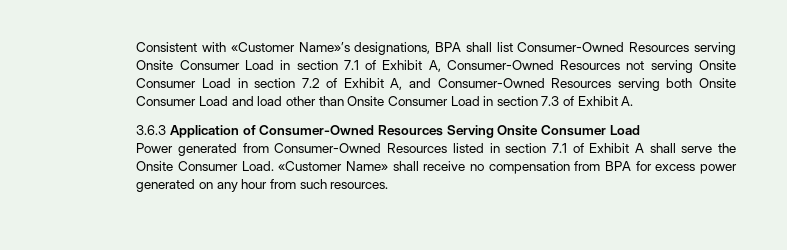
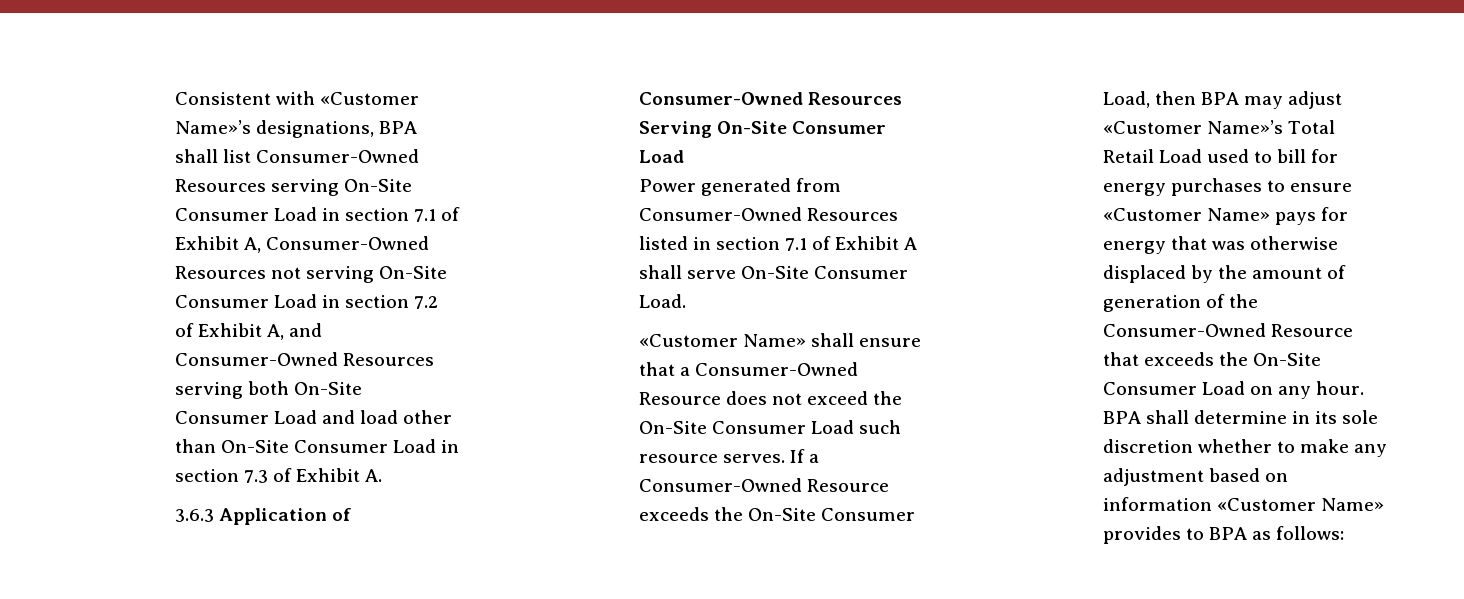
- Consistent with «Customer Name»’s designations, BPA shall list Consumer-Owned Resources serving Onsite Consumer Load in section 7.1 of Exhibit A, Consumer-Owned Resources not serving Onsite Consumer Load in section 7.2 of Exhibit A, and Consumer-Owned Resources serving both Onsite Consumer Load and load other than Onsite Consumer Load in section 7.3 of Exhibit A.
+ Consistent with «Customer Name»’s designations, BPA shall list Consumer-Owned Resources serving On-Site Consumer Load in section 7.1 of Exhibit A, Consumer-Owned Resources not serving On-Site Consumer Load in section 7.2 of Exhibit A, and Consumer-Owned Resources serving both On-Site Consumer Load and load other than On-Site Consumer Load in section 7.3 of Exhibit A.
- 3.6.3 Application of Consumer-Owned Resources Serving Onsite Consumer Load
+ 3.6.3 Application of Consumer-Owned Resources Serving On-Site Consumer Load
- Power generated from Consumer-Owned Resources listed in section 7.1 of Exhibit A shall serve the Onsite Consumer Load. «Customer Name» shall receive no compensation from BPA for excess power generated on any hour from such resources.
+ Power generated from Consumer-Owned Resources listed in section 7.1 of Exhibit A shall serve On-Site Consumer Load.
+ «Customer Name» shall ensure that a Consumer-Owned Resource does not exceed the On-Site Consumer Load such resource serves. If a Consumer-Owned Resource exceeds the On-Site Consumer Load, then BPA may adjust «Customer Name»’s Total Retail Load used to bill for energy purchases to ensure «Customer Name» pays for energy that was otherwise displaced by the amount of generation of the Consumer-Owned Resource that exceeds the On-Site Consumer Load on any hour. BPA shall determine in its sole discretion whether to make any adjustment based on information «Customer Name» provides to BPA as follows:

